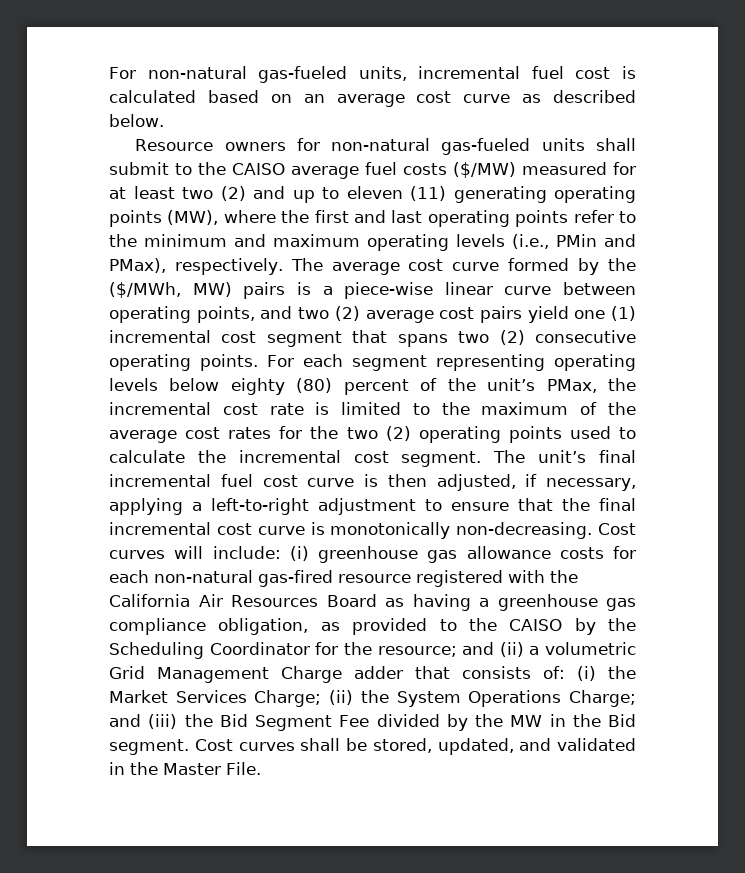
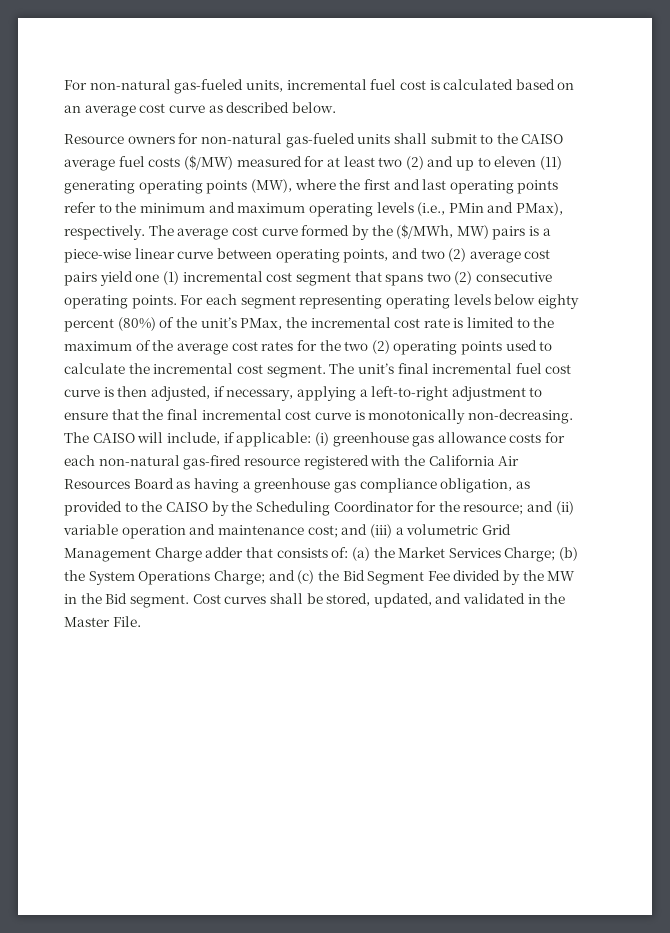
- For each segment representing operating levels below eighty (80) percent of the unit’s PMax, the incremental cost rate is limited to the maximum of the average cost rates for the two (2) operating points used to calculate the incremental cost segment.
+ For each segment representing operating levels below eighty percent (80%) of the unit’s PMax, the incremental cost rate is limited to the maximum of the average cost rates for the two (2) operating points used to calculate the incremental cost segment.
- Cost curves will include:
+ The CAISO will include, if applicable:
- and (ii) a volumetric Grid Management Charge adder that consists of:
+ and (ii) variable operation and maintenance cost; and (iii) a volumetric Grid Management Charge adder that consists of:
- (i) the Market Services Charge;
+ (a) the Market Services Charge;
- (ii) the System Operations Charge;
+ (b) the System Operations Charge;
- and (iii) the Bid Segment Fee divided by the MW in the Bid segment.
+ and (c) the Bid Segment Fee divided by the MW in the Bid segment.

